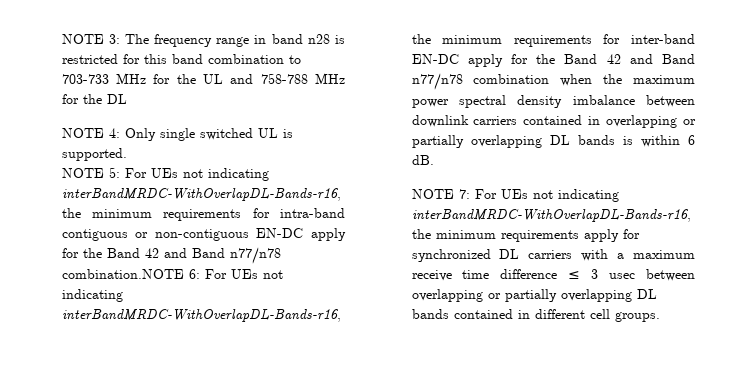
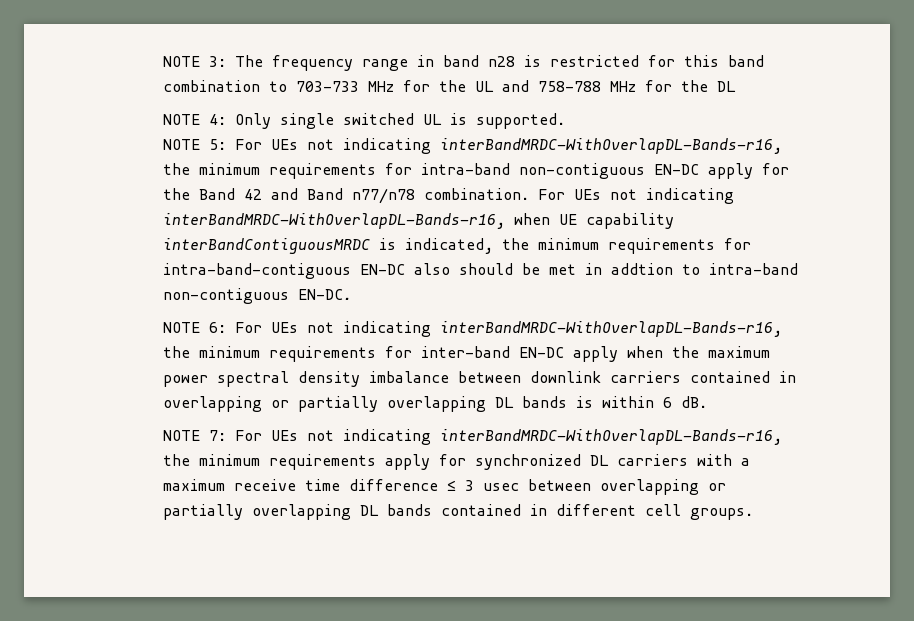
- NOTE 5: For UEs not indicating interBandMRDC-WithOverlapDL-Bands-r16, the minimum requirements for intra-band contiguous or non-contiguous EN-DC apply for the Band 42 and Band n77/n78 combination.NOTE 6: For UEs not indicating interBandMRDC-WithOverlapDL-Bands-r16, the minimum requirements for inter-band EN-DC apply for the Band 42 and Band n77/n78 combination when the maximum power spectral density imbalance between downlink carriers contained in overlapping or partially overlapping DL bands is within 6 dB.
+ NOTE 5: For UEs not indicating interBandMRDC-WithOverlapDL-Bands-r16, the minimum requirements for intra-band non-contiguous EN-DC apply for the Band 42 and Band n77/n78 combination. For UEs not indicating interBandMRDC-WithOverlapDL-Bands-r16, when UE capability interBandContiguousMRDC is indicated, the minimum requirements for intra-band-contiguous EN-DC also should be met in addtion to intra-band non-contiguous EN-DC.
+ NOTE 6: For UEs not indicating interBandMRDC-WithOverlapDL-Bands-r16, the minimum requirements for inter-band EN-DC apply when the maximum power spectral density imbalance between downlink carriers contained in overlapping or partially overlapping DL bands is within 6 dB.

